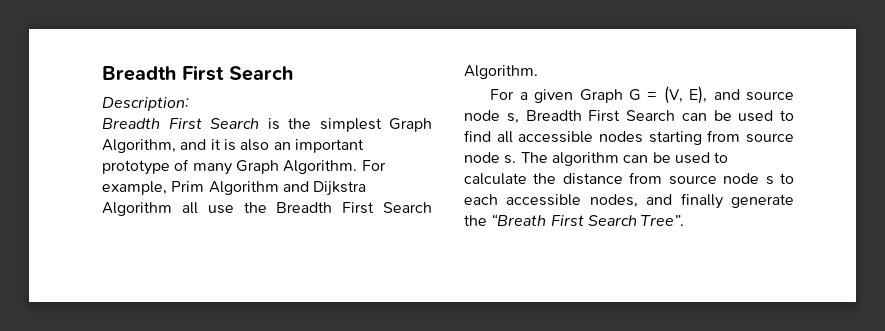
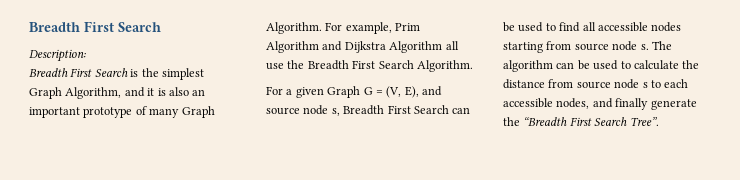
- The algorithm can be used to calculate the distance from source node s to each accessible nodes, and finally generate the “Breath First Search Tree”.
+ The algorithm can be used to calculate the distance from source node s to each accessible nodes, and finally generate the “Breadth First Search Tree”.

